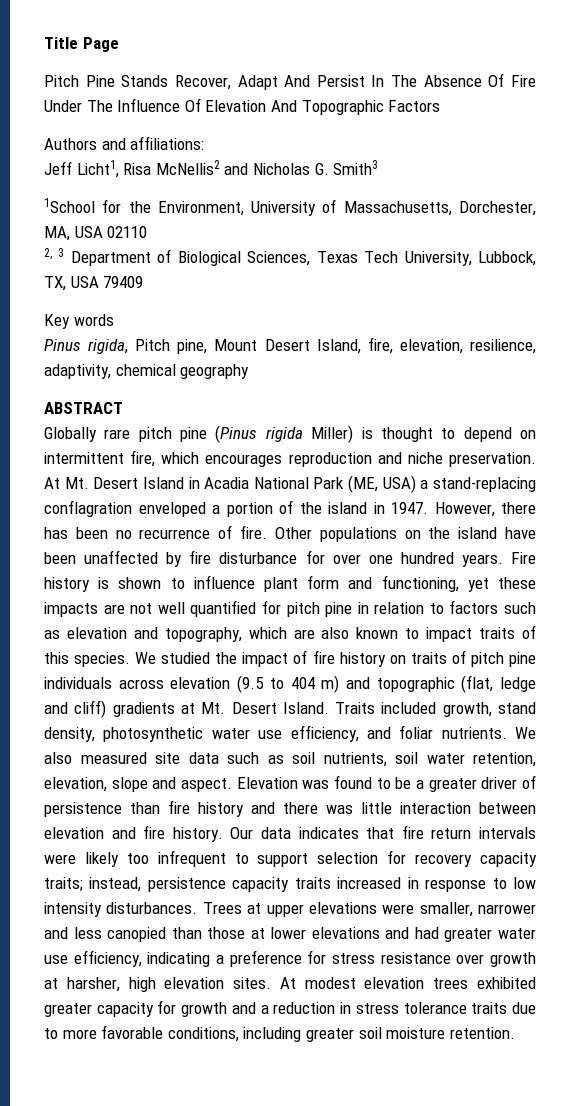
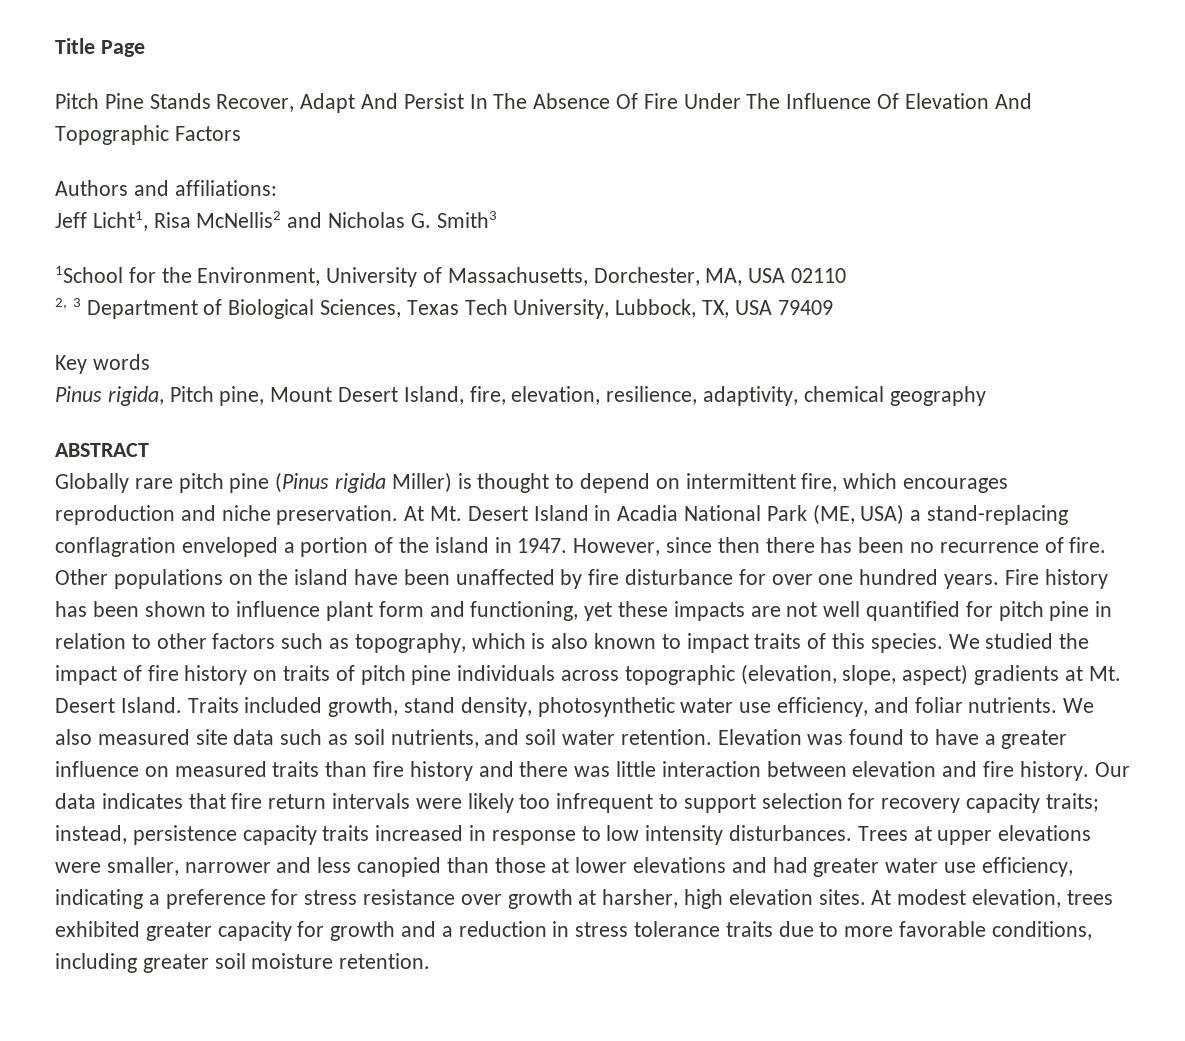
- However, there has been no recurrence of fire.
+ However, since then there has been no recurrence of fire.
- Fire history is shown to influence plant form and functioning, yet these impacts are not well quantified for pitch pine in relation to factors such as elevation and topography, which are also known to impact traits of this species.
+ Fire history has been shown to influence plant form and functioning, yet these impacts are not well quantified for pitch pine in relation to other factors such as topography, which is also known to impact traits of this species.
- We studied the impact of fire history on traits of pitch pine individuals across elevation (9.5 to 404 m) and topographic (flat, ledge and cliff) gradients at Mt. Desert Island.
+ We studied the impact of fire history on traits of pitch pine individuals across topographic (elevation, slope, aspect) gradients at Mt. Desert Island.
- We also measured site data such as soil nutrients, soil water retention, elevation, slope and aspect.
+ We also measured site data such as soil nutrients, and soil water retention.
- Elevation was found to be a greater driver of persistence than fire history and there was little interaction between elevation and fire history.
+ Elevation was found to have a greater influence on measured traits than fire history and there was little interaction between elevation and fire history.
- At modest elevation trees exhibited greater capacity for growth and a reduction in stress tolerance traits due to more favorable conditions, including greater soil moisture retention.
+ At modest elevation, trees exhibited greater capacity for growth and a reduction in stress tolerance traits due to more favorable conditions, including greater soil moisture retention.

